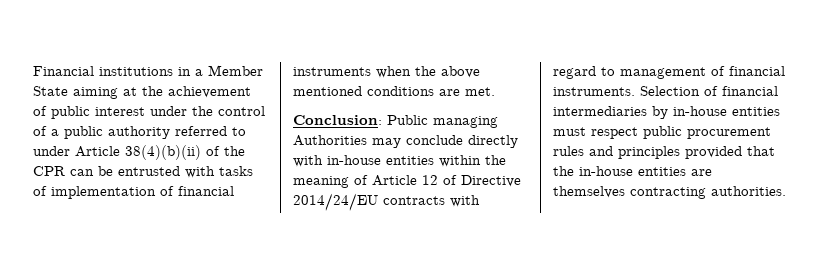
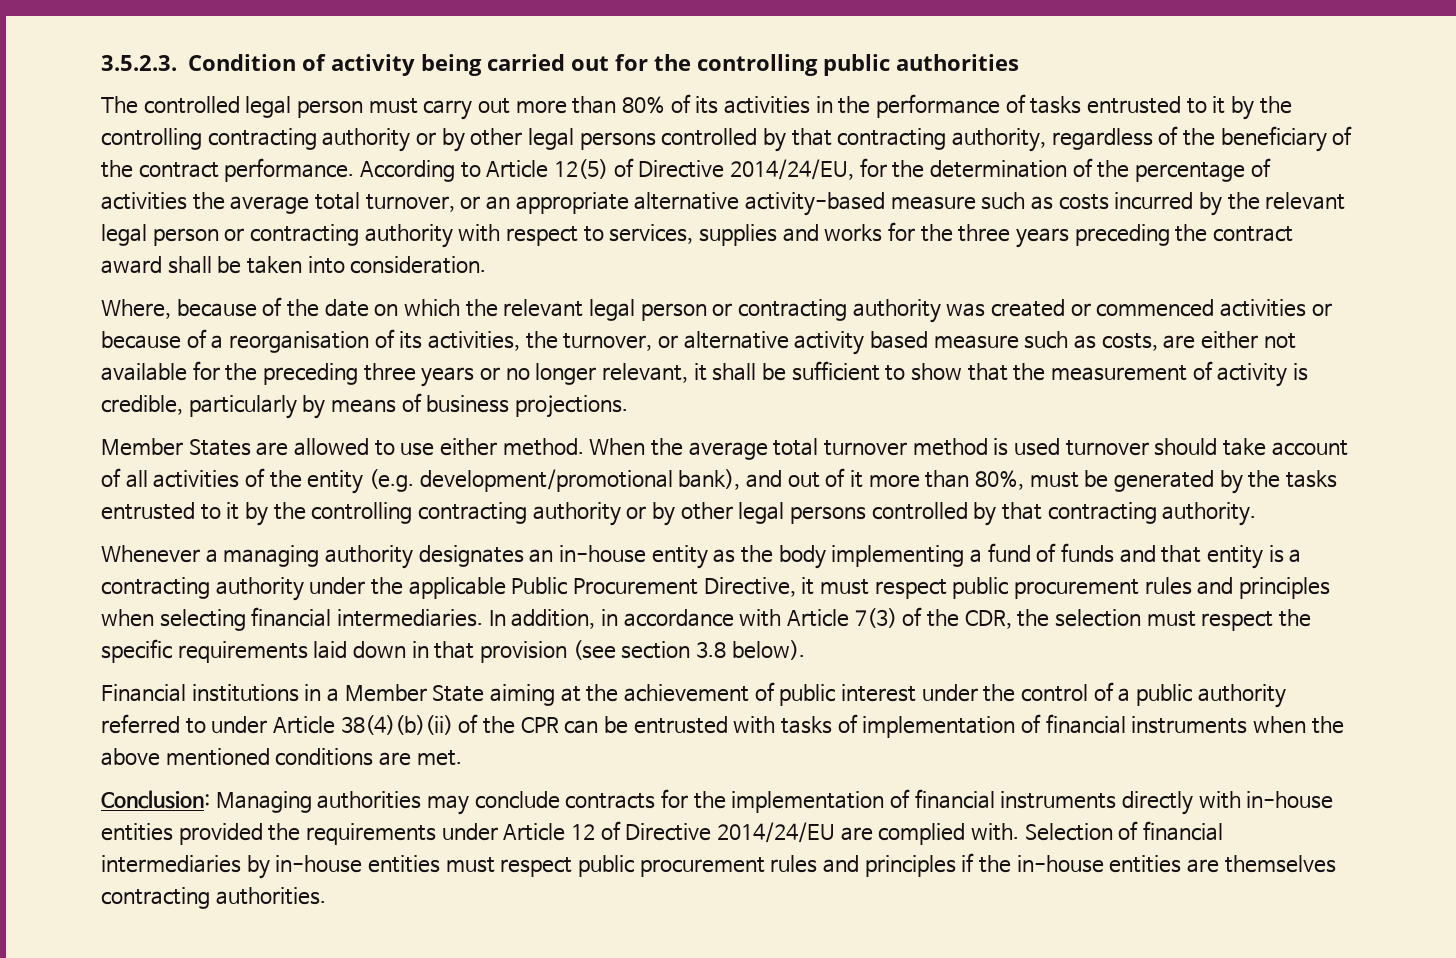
+ 3.5.2.3. Condition of activity being carried out for the controlling public authorities
+ The controlled legal person must carry out more than 80% of its activities in the performance of tasks entrusted to it by the controlling contracting authority or by other legal persons controlled by that contracting authority, regardless of the beneficiary of the contract performance. According to Article 12(5) of Directive 2014/24/EU, for the determination of the percentage of activities the average total turnover, or an appropriate alternative activity-based measure such as costs incurred by the relevant legal person or contracting authority with respect to services, supplies and works for the three years preceding the contract award shall be taken into consideration.
+ Where, because of the date on which the relevant legal person or contracting authority was created or commenced activities or because of a reorganisation of its activities, the turnover, or alternative activity based measure such as costs, are either not available for the preceding three years or no longer relevant, it shall be sufficient to show that the measurement of activity is credible, particularly by means of business projections.
+ Member States are allowed to use either method. When the average total turnover method is used turnover should take account of all activities of the entity (e.g. development/promotional bank), and out of it more than 80%, must be generated by the tasks entrusted to it by the controlling contracting authority or by other legal persons controlled by that contracting authority.
+ Whenever a managing authority designates an in-house entity as the body implementing a fund of funds and that entity is a contracting authority under the applicable Public Procurement Directive, it must respect public procurement rules and principles when selecting financial intermediaries. In addition, in accordance with Article 7(3) of the CDR, the selection must respect the specific requirements laid down in that provision (see section 3.8 below).
- Conclusion: Public managing Authorities may conclude directly with in-house entities within the meaning of Article 12 of Directive 2014/24/EU contracts with regard to management of financial instruments.
+ Conclusion: Managing authorities may conclude contracts for the implementation of financial instruments directly with in-house entities provided the requirements under Article 12 of Directive 2014/24/EU are complied with.
- Selection of financial intermediaries by in-house entities must respect public procurement rules and principles provided that the in-house entities are themselves contracting authorities.
+ Selection of financial intermediaries by in-house entities must respect public procurement rules and principles if the in-house entities are themselves contracting authorities.

